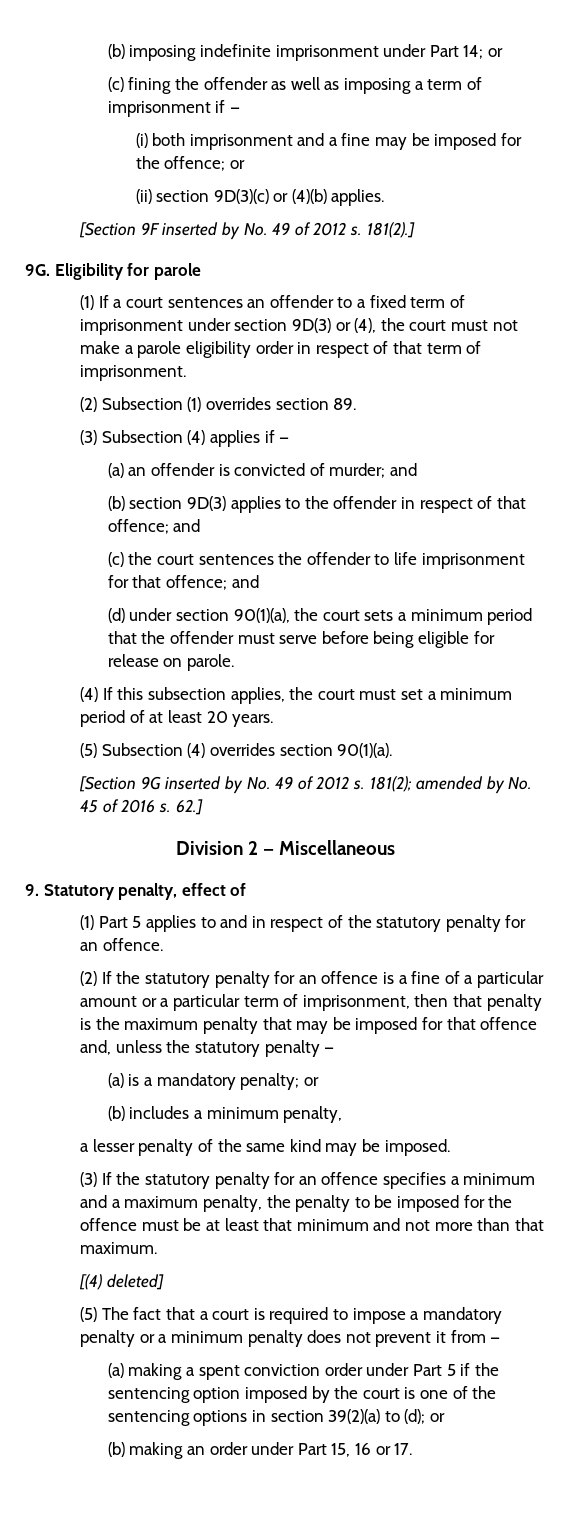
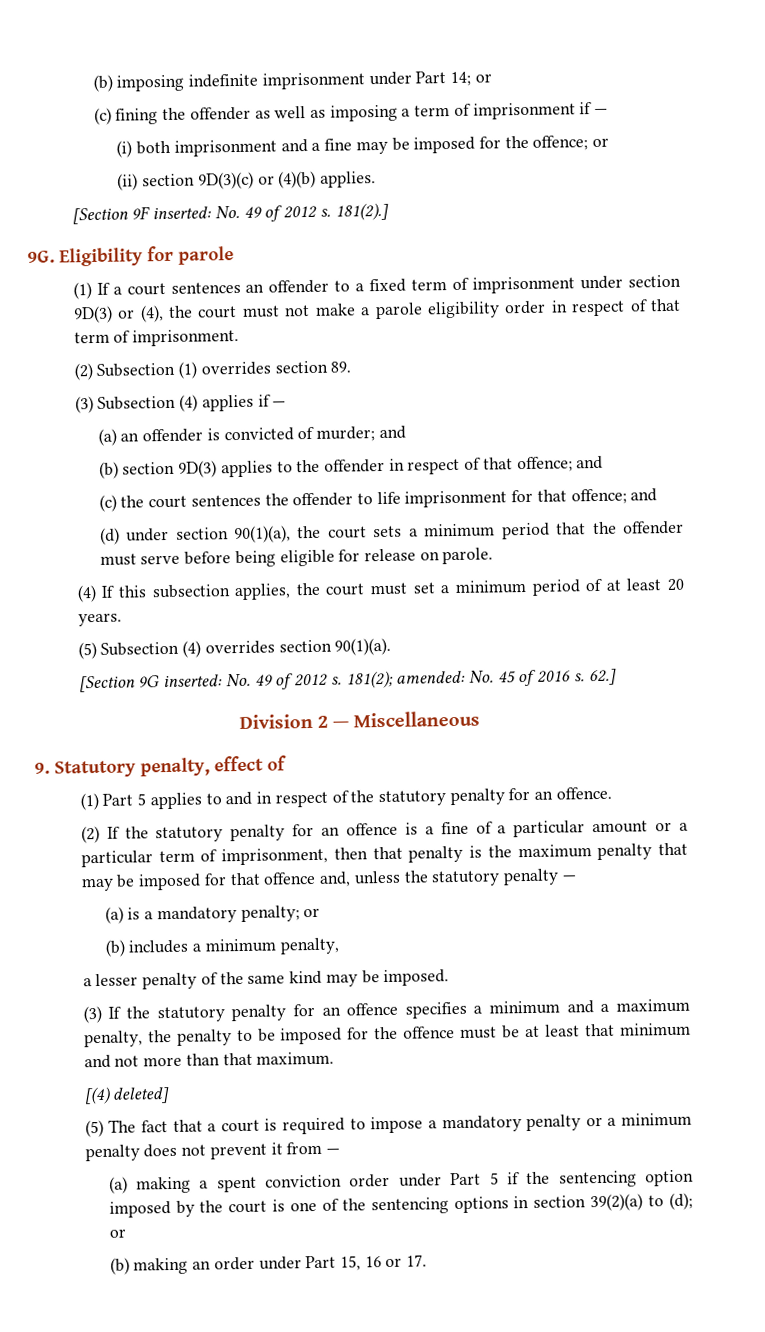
- [Section 9F inserted by No. 49 of 2012 s.
+ [Section 9F inserted: No. 49 of 2012 s.
- [Section 9G inserted by No. 49 of 2012 s.
+ [Section 9G inserted: No. 49 of 2012 s.
- 181(2); amended by No. 45 of 2016 s.
+ 181(2); amended: No. 45 of 2016 s.

